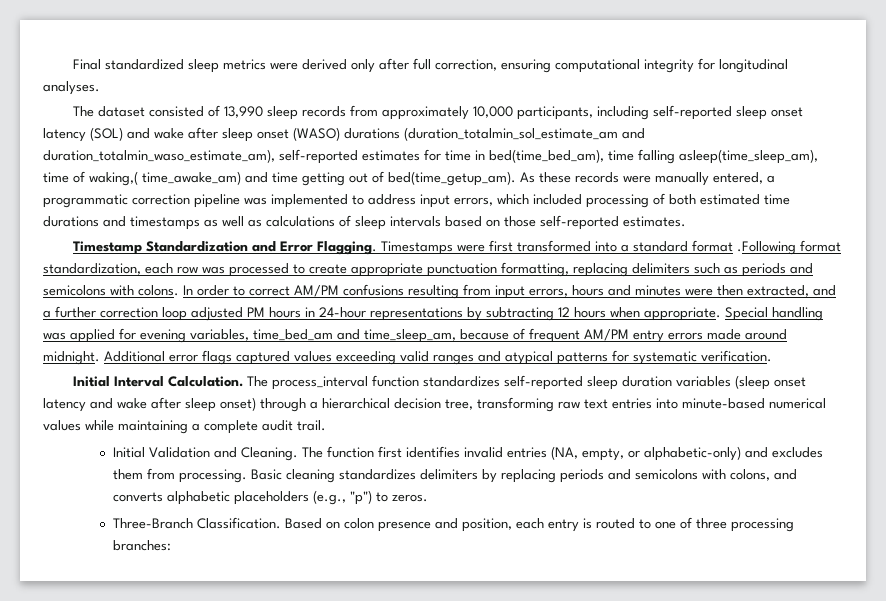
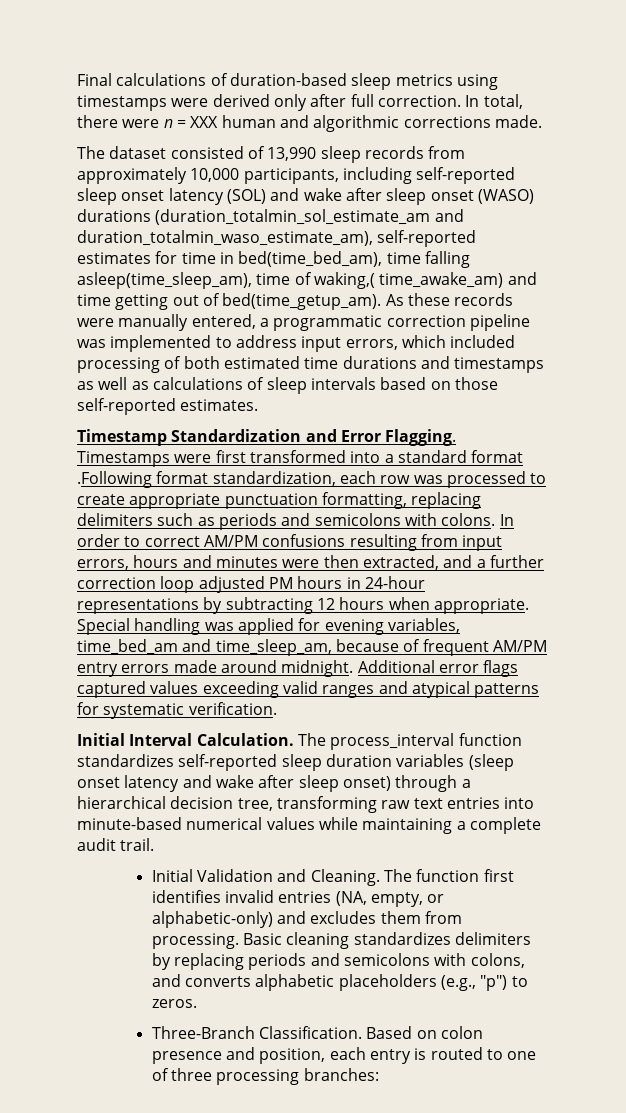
- Final standardized sleep metrics were derived only after full correction, ensuring computational integrity for longitudinal analyses.
+ Final calculations of duration-based sleep metrics using timestamps were derived only after full correction. In total, there were n = XXX human and algorithmic corrections made.

